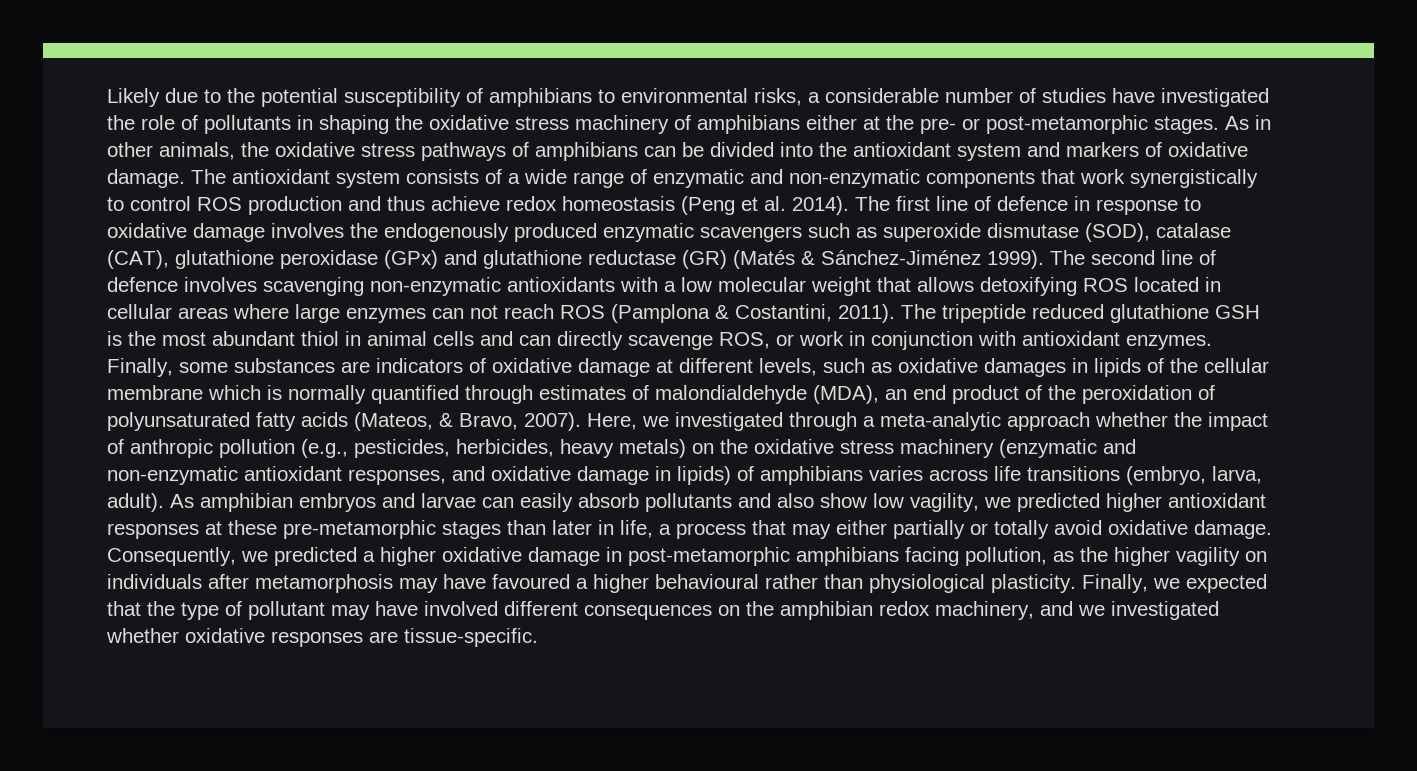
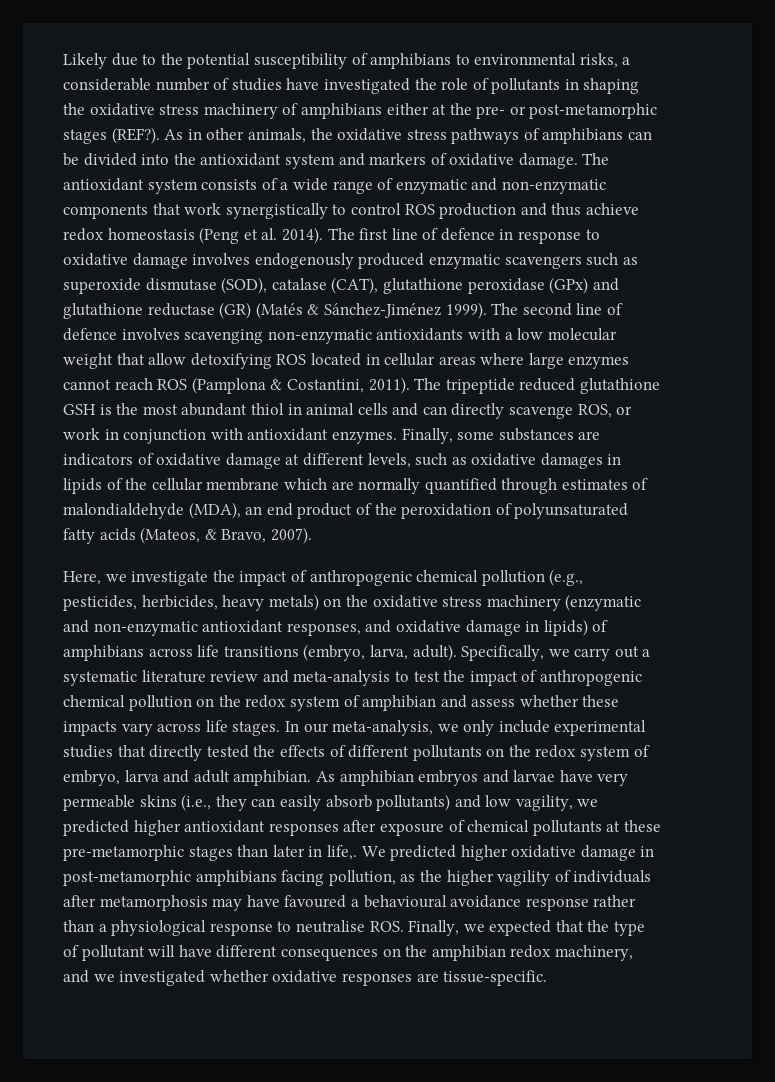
- Likely due to the potential susceptibility of amphibians to environmental risks, a considerable number of studies have investigated the role of pollutants in shaping the oxidative stress machinery of amphibians either at the pre- or post-metamorphic stages.
+ Likely due to the potential susceptibility of amphibians to environmental risks, a considerable number of studies have investigated the role of pollutants in shaping the oxidative stress machinery of amphibians either at the pre- or post-metamorphic stages (REF?).
- The first line of defence in response to oxidative damage involves the endogenously produced enzymatic scavengers such as superoxide dismutase (SOD), catalase (CAT), glutathione peroxidase (GPx) and glutathione reductase (GR) (Matés & Sánchez-Jiménez 1999).
+ The first line of defence in response to oxidative damage involves endogenously produced enzymatic scavengers such as superoxide dismutase (SOD), catalase (CAT), glutathione peroxidase (GPx) and glutathione reductase (GR) (Matés & Sánchez-Jiménez 1999).
- The second line of defence involves scavenging non-enzymatic antioxidants with a low molecular weight that allows detoxifying ROS located in cellular areas where large enzymes can not reach ROS (Pamplona & Costantini, 2011).
+ The second line of defence involves scavenging non-enzymatic antioxidants with a low molecular weight that allow detoxifying ROS located in cellular areas where large enzymes cannot reach ROS (Pamplona & Costantini, 2011).
- Finally, some substances are indicators of oxidative damage at different levels, such as oxidative damages in lipids of the cellular membrane which is normally quantified through estimates of malondialdehyde (MDA), an end product of the peroxidation of polyunsaturated fatty acids (Mateos, & Bravo, 2007). Here, we investigated through a meta-analytic approach whether the impact of anthropic pollution (e.g., pesticides, herbicides, heavy metals) on the oxidative stress machinery (enzymatic and non-enzymatic antioxidant responses, and oxidative damage in lipids) of amphibians varies across life transitions (embryo, larva, adult).
+ Finally, some substances are indicators of oxidative damage at different levels, such as oxidative damages in lipids of the cellular membrane which are normally quantified through estimates of malondialdehyde (MDA), an end product of the peroxidation of polyunsaturated fatty acids (Mateos, & Bravo, 2007).
+ Here, we investigate the impact of anthropogenic chemical pollution (e.g., pesticides, herbicides, heavy metals) on the oxidative stress machinery (enzymatic and non-enzymatic antioxidant responses, and oxidative damage in lipids) of amphibians across life transitions (embryo, larva, adult).
+ Specifically, we carry out a systematic literature review and meta-analysis to test the impact of anthropogenic chemical pollution on the redox system of amphibian and assess whether these impacts vary across life stages. In our meta-analysis, we only include experimental studies that directly tested the effects of different pollutants on the redox system of embryo, larva and adult amphibian.
- As amphibian embryos and larvae can easily absorb pollutants and also show low vagility, we predicted higher antioxidant responses at these pre-metamorphic stages than later in life, a process that may either partially or totally avoid oxidative damage. Consequently, we predicted a higher oxidative damage in post-metamorphic amphibians facing pollution, as the higher vagility on individuals after metamorphosis may have favoured a higher behavioural rather than physiological plasticity. Finally, we expected that the type of pollutant may have involved different consequences on the amphibian redox machinery, and we investigated whether oxidative responses are tissue-specific.
+ As amphibian embryos and larvae have very permeable skins (i.e., they can easily absorb pollutants) and low vagility, we predicted higher antioxidant responses after exposure of chemical pollutants at these pre-metamorphic stages than later in life,. We predicted higher oxidative damage in post-metamorphic amphibians facing pollution, as the higher vagility of individuals after metamorphosis may have favoured a behavioural avoidance response rather than a physiological response to neutralise ROS. Finally, we expected that the type of pollutant will have different consequences on the amphibian redox machinery, and we investigated whether oxidative responses are tissue-specific.

